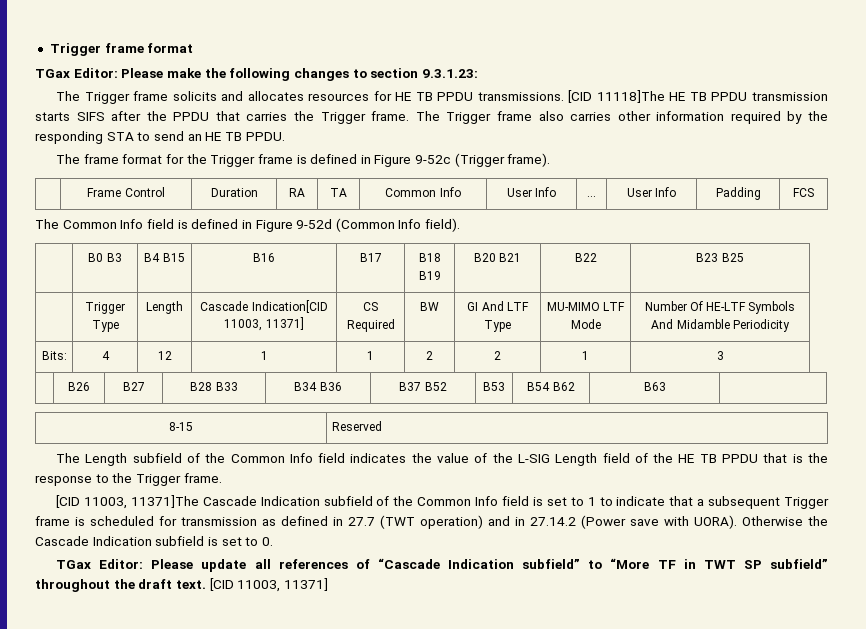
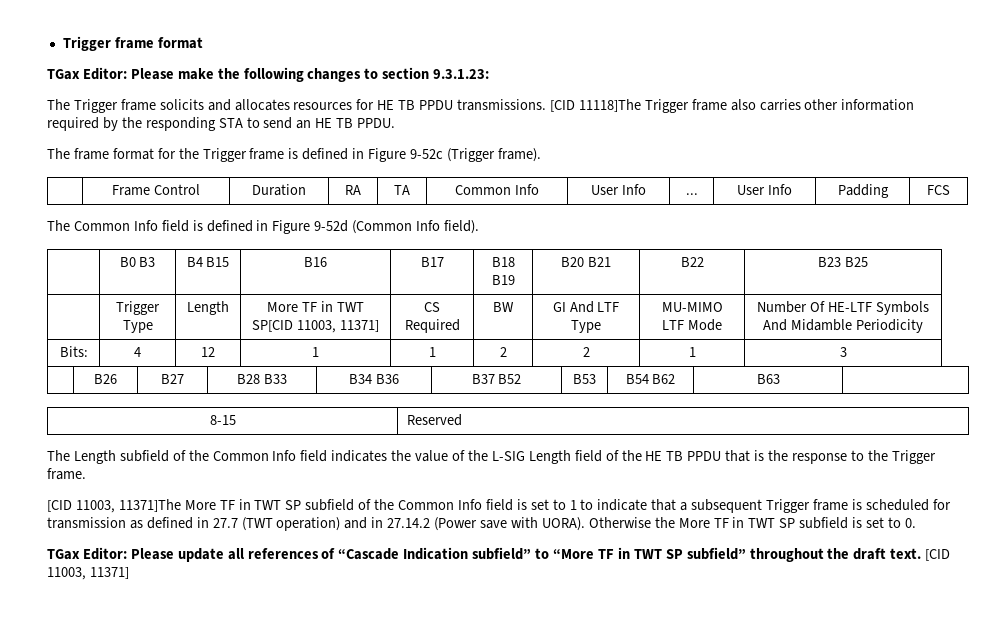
- [CID 11118]The HE TB PPDU transmission starts SIFS after the PPDU that carries the Trigger frame. The Trigger frame also carries other information required by the responding STA to send an HE TB PPDU.
+ [CID 11118]The Trigger frame also carries other information required by the responding STA to send an HE TB PPDU.
- | Trigger Type | Length | Cascade Indication[CID 11003, 11371] | CS Required | BW | GI And LTF Type | MU-MIMO LTF Mode | Number Of HE-LTF Symbols And Midamble Periodicity
+ | Trigger Type | Length | More TF in TWT SP[CID 11003, 11371] | CS Required | BW | GI And LTF Type | MU-MIMO LTF Mode | Number Of HE-LTF Symbols And Midamble Periodicity
- [CID 11003, 11371]The Cascade Indication subfield of the Common Info field is set to 1 to indicate that a subsequent Trigger frame is scheduled for transmission as defined in 27.7 (TWT operation) and in 27.14.2 (Power save with UORA).
+ [CID 11003, 11371]The More TF in TWT SP subfield of the Common Info field is set to 1 to indicate that a subsequent Trigger frame is scheduled for transmission as defined in 27.7 (TWT operation) and in 27.14.2 (Power save with UORA).
- Otherwise the Cascade Indication subfield is set to 0.
+ Otherwise the More TF in TWT SP subfield is set to 0.

